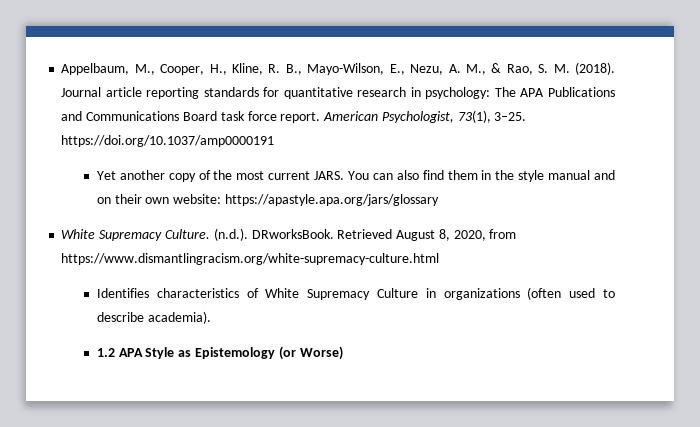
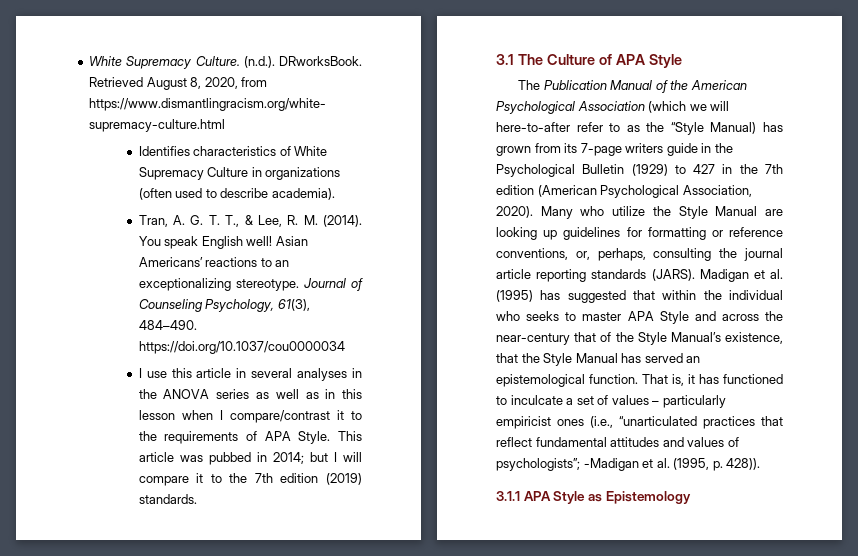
- Appelbaum, M., Cooper, H., Kline, R. B., Mayo-Wilson, E., Nezu, A. M., & Rao, S. M. (2018). Journal article reporting standards for quantitative research in psychology: The APA Publications and Communications Board task force report. American Psychologist, 73(1), 3–25. https://doi.org/10.1037/amp0000191
- Yet another copy of the most current JARS. You can also find them in the style manual and on their own website: https://apastyle.apa.org/jars/glossary
- 1.2 APA Style as Epistemology (or Worse)
+ Tran, A. G. T. T., & Lee, R. M. (2014). You speak English well! Asian Americans’ reactions to an exceptionalizing stereotype. Journal of Counseling Psychology, 61(3), 484–490. https://doi.org/10.1037/cou0000034
+ I use this article in several analyses in the ANOVA series as well as in this lesson when I compare/contrast it to the requirements of APA Style. This article was pubbed in 2014; but I will compare it to the 7th edition (2019) standards.
+ 3.1 The Culture of APA Style
+ The Publication Manual of the American Psychological Association (which we will here-to-after refer to as the “Style Manual) has grown from its 7-page writers guide in the Psychological Bulletin (1929) to 427 in the 7th edition (American Psychological Association, 2020). Many who utilize the Style Manual are looking up guidelines for formatting or reference conventions, or, perhaps, consulting the journal article reporting standards (JARS). Madigan et al. (1995) has suggested that within the individual who seeks to master APA Style and across the near-century that of the Style Manual’s existence, that the Style Manual has served an epistemological function. That is, it has functioned to inculcate a set of values – particularly empiricist ones (i.e., “unarticulated practices that reflect fundamental attitudes and values of psychologists”; -Madigan et al. (1995, p. 428)).
+ 3.1.1 APA Style as Epistemology

